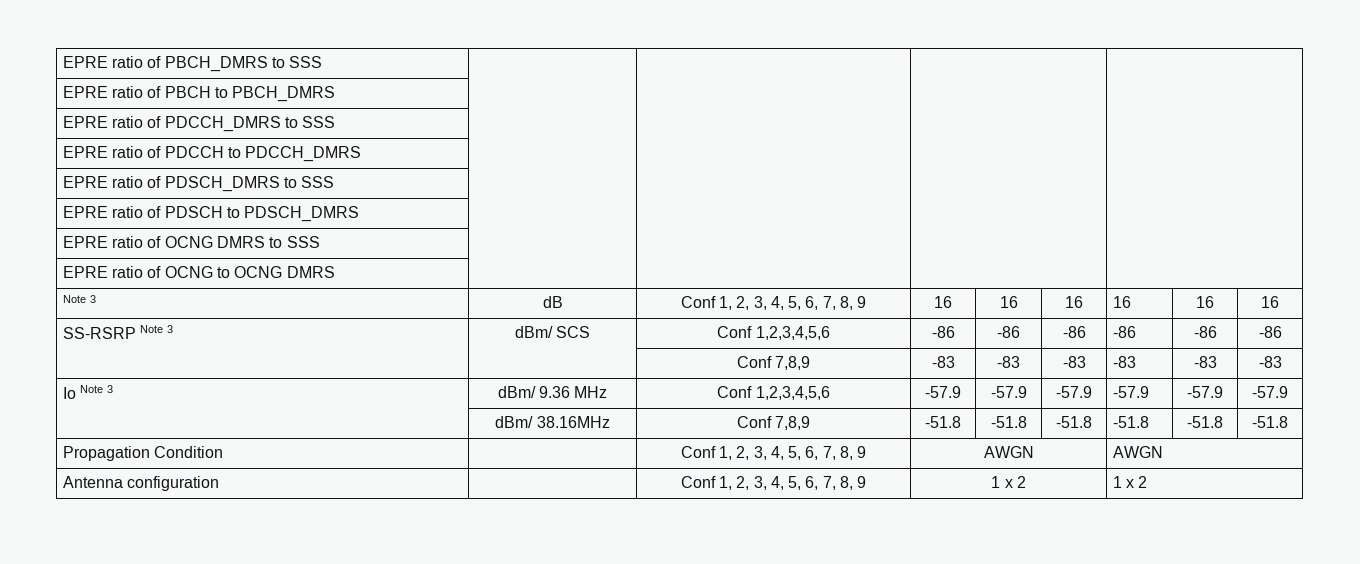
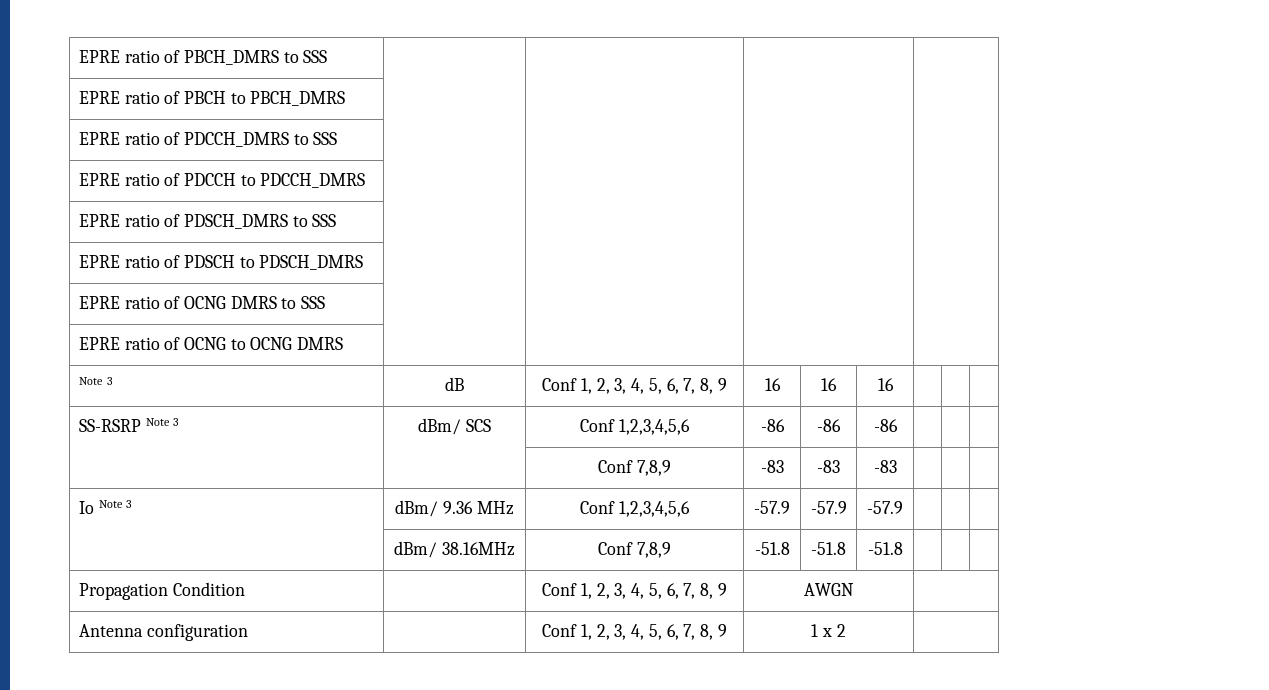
- Note 3 | dB | Conf 1, 2, 3, 4, 5, 6, 7, 8, 9 | 16 | 16 | 16 | 16 | 16 | 16
+ Note 3 | dB | Conf 1, 2, 3, 4, 5, 6, 7, 8, 9 | 16 | 16 | 16 | | |
- SS-RSRP Note 3 | dBm/ SCS | Conf 1,2,3,4,5,6 | -86 | -86 | -86 | -86 | -86 | -86
+ SS-RSRP Note 3 | dBm/ SCS | Conf 1,2,3,4,5,6 | -86 | -86 | -86 | | |
- | | Conf 7,8,9 | -83 | -83 | -83 | -83 | -83 | -83
+ | | Conf 7,8,9 | -83 | -83 | -83 | | |
- Io Note 3 | dBm/ 9.36 MHz | Conf 1,2,3,4,5,6 | -57.9 | -57.9 | -57.9 | -57.9 | -57.9 | -57.9
+ Io Note 3 | dBm/ 9.36 MHz | Conf 1,2,3,4,5,6 | -57.9 | -57.9 | -57.9 | | |
- | dBm/ 38.16MHz | Conf 7,8,9 | -51.8 | -51.8 | -51.8 | -51.8 | -51.8 | -51.8
+ | dBm/ 38.16MHz | Conf 7,8,9 | -51.8 | -51.8 | -51.8 | | |
- Propagation Condition | | Conf 1, 2, 3, 4, 5, 6, 7, 8, 9 | AWGN | AWGN
+ Propagation Condition | | Conf 1, 2, 3, 4, 5, 6, 7, 8, 9 | AWGN |
- Antenna configuration | | Conf 1, 2, 3, 4, 5, 6, 7, 8, 9 | 1 x 2 | 1 x 2
+ Antenna configuration | | Conf 1, 2, 3, 4, 5, 6, 7, 8, 9 | 1 x 2 |

